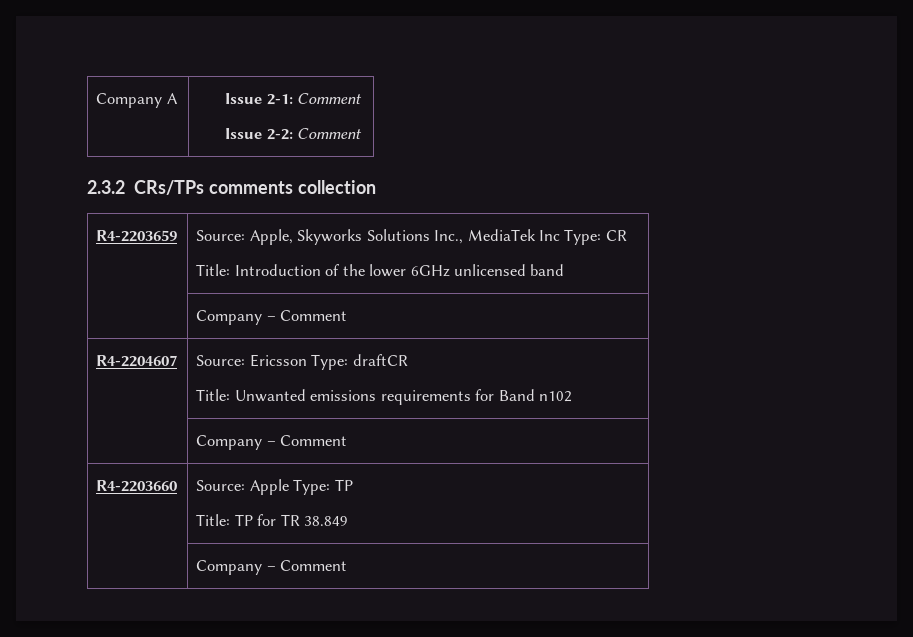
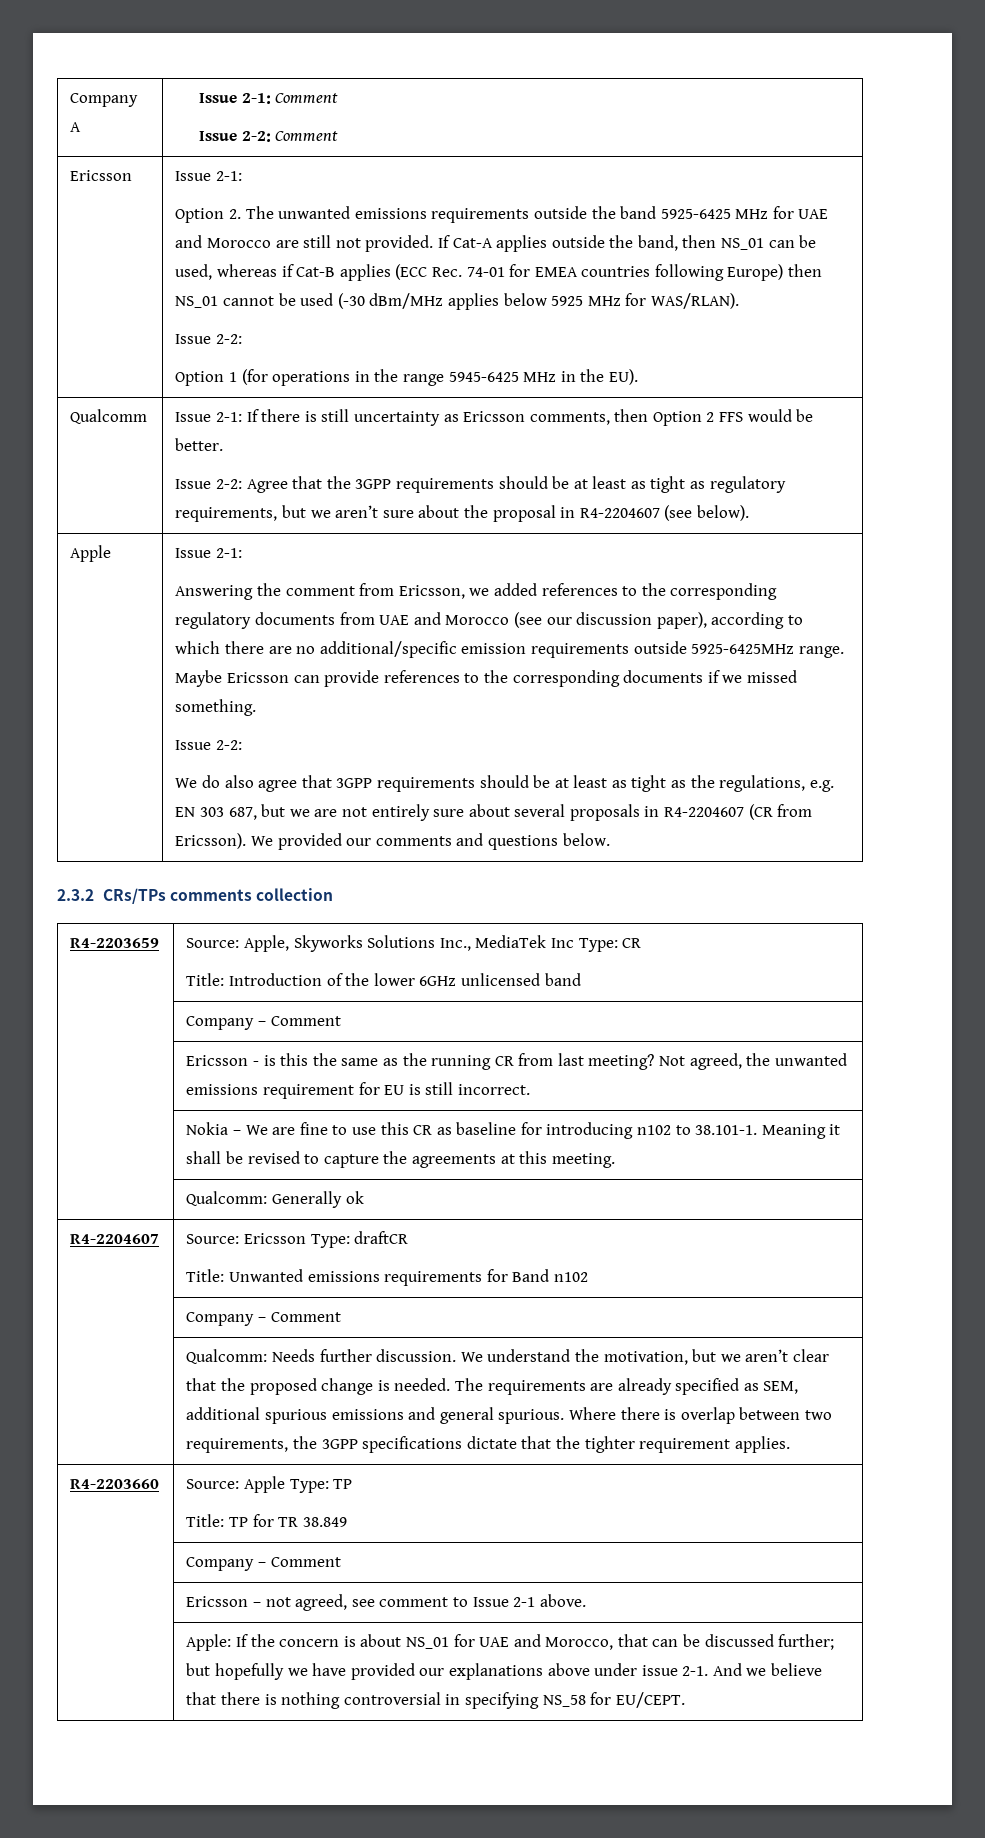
+ Ericsson | Issue 2-1:
+ Option 2. The unwanted emissions requirements outside the band 5925-6425 MHz for UAE and Morocco are still not provided. If Cat-A applies outside the band, then NS_01 can be used, whereas if Cat-B applies (ECC Rec. 74-01 for EMEA countries following Europe) then NS_01 cannot be used (-30 dBm/MHz applies below 5925 MHz for WAS/RLAN).
+ Issue 2-2:
+ Option 1 (for operations in the range 5945-6425 MHz in the EU).
+ Qualcomm | Issue 2-1: If there is still uncertainty as Ericsson comments, then Option 2 FFS would be better.
+ Issue 2-2: Agree that the 3GPP requirements should be at least as tight as regulatory requirements, but we aren’t sure about the proposal in R4-2204607 (see below).
+ Apple | Issue 2-1:
+ Answering the comment from Ericsson, we added references to the corresponding regulatory documents from UAE and Morocco (see our discussion paper), according to which there are no additional/specific emission requirements outside 5925-6425MHz range. Maybe Ericsson can provide references to the corresponding documents if we missed something.
+ Issue 2-2:
+ We do also agree that 3GPP requirements should be at least as tight as the regulations, e.g. EN 303 687, but we are not entirely sure about several proposals in R4-2204607 (CR from Ericsson). We provided our comments and questions below.
+ | Ericsson - is this the same as the running CR from last meeting? Not agreed, the unwanted emissions requirement for EU is still incorrect.
+ | Nokia – We are fine to use this CR as baseline for introducing n102 to 38.101-1. Meaning it shall be revised to capture the agreements at this meeting.
+ | Qualcomm: Generally ok
+ Qualcomm: Needs further discussion. We understand the motivation, but we aren’t clear that the proposed change is needed. The requirements are already specified as SEM, additional spurious emissions and general spurious. Where there is overlap between two requirements, the 3GPP specifications dictate that the tighter requirement applies.
+ | Ericsson – not agreed, see comment to Issue 2-1 above.
+ | Apple: If the concern is about NS_01 for UAE and Morocco, that can be discussed further; but hopefully we have provided our explanations above under issue 2-1. And we believe that there is nothing controversial in specifying NS_58 for EU/CEPT.

